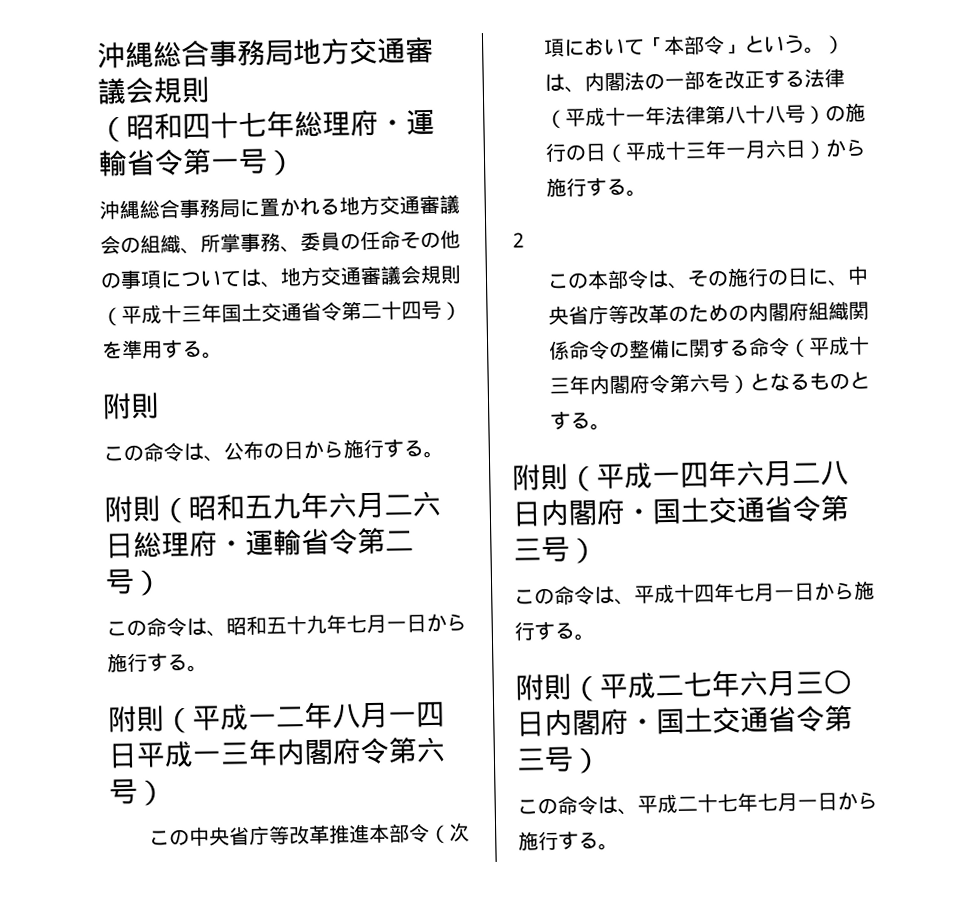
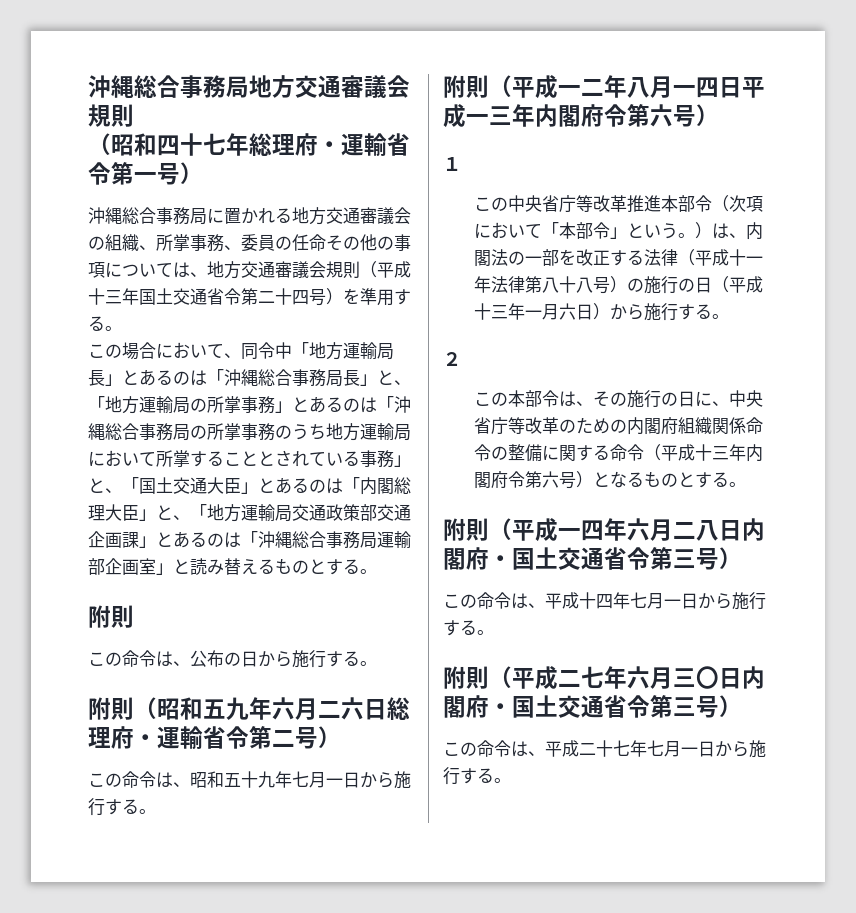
+ この場合において、同令中「地方運輸局長」とあるのは「沖縄総合事務局長」と、「地方運輸局の所掌事務」とあるのは「沖縄総合事務局の所掌事務のうち地方運輸局において所掌することとされている事務」と、「国土交通大臣」とあるのは「内閣総理大臣」と、「地方運輸局交通政策部交通企画課」とあるのは「沖縄総合事務局運輸部企画室」と読み替えるものとする。
+ １

